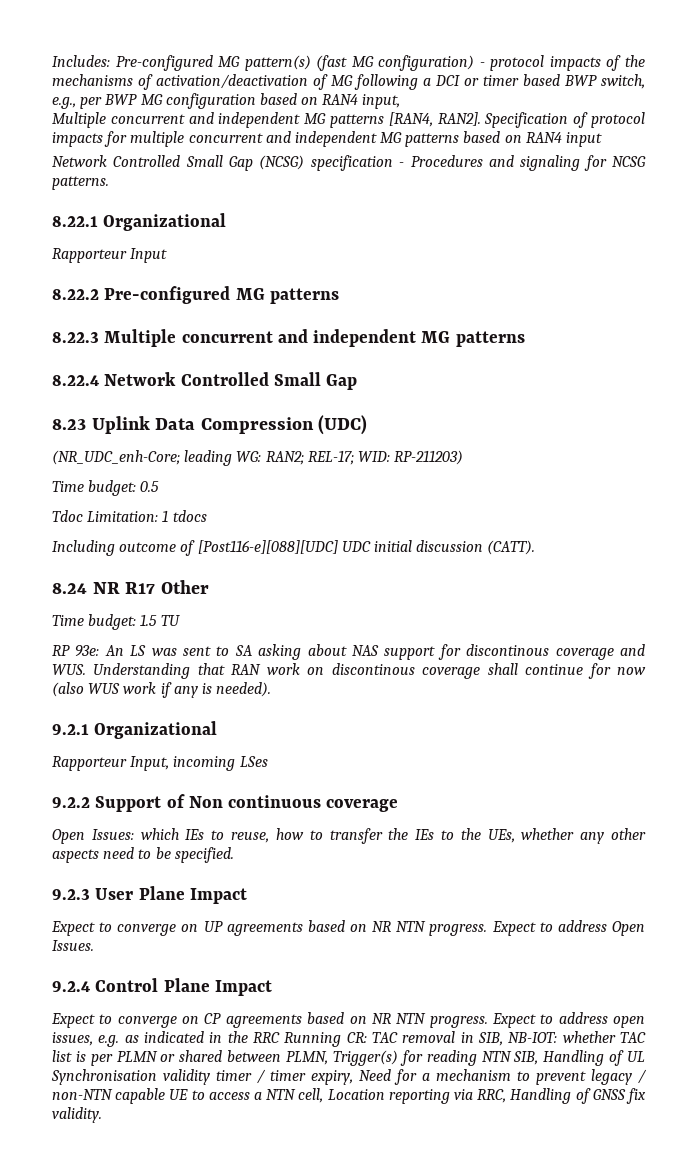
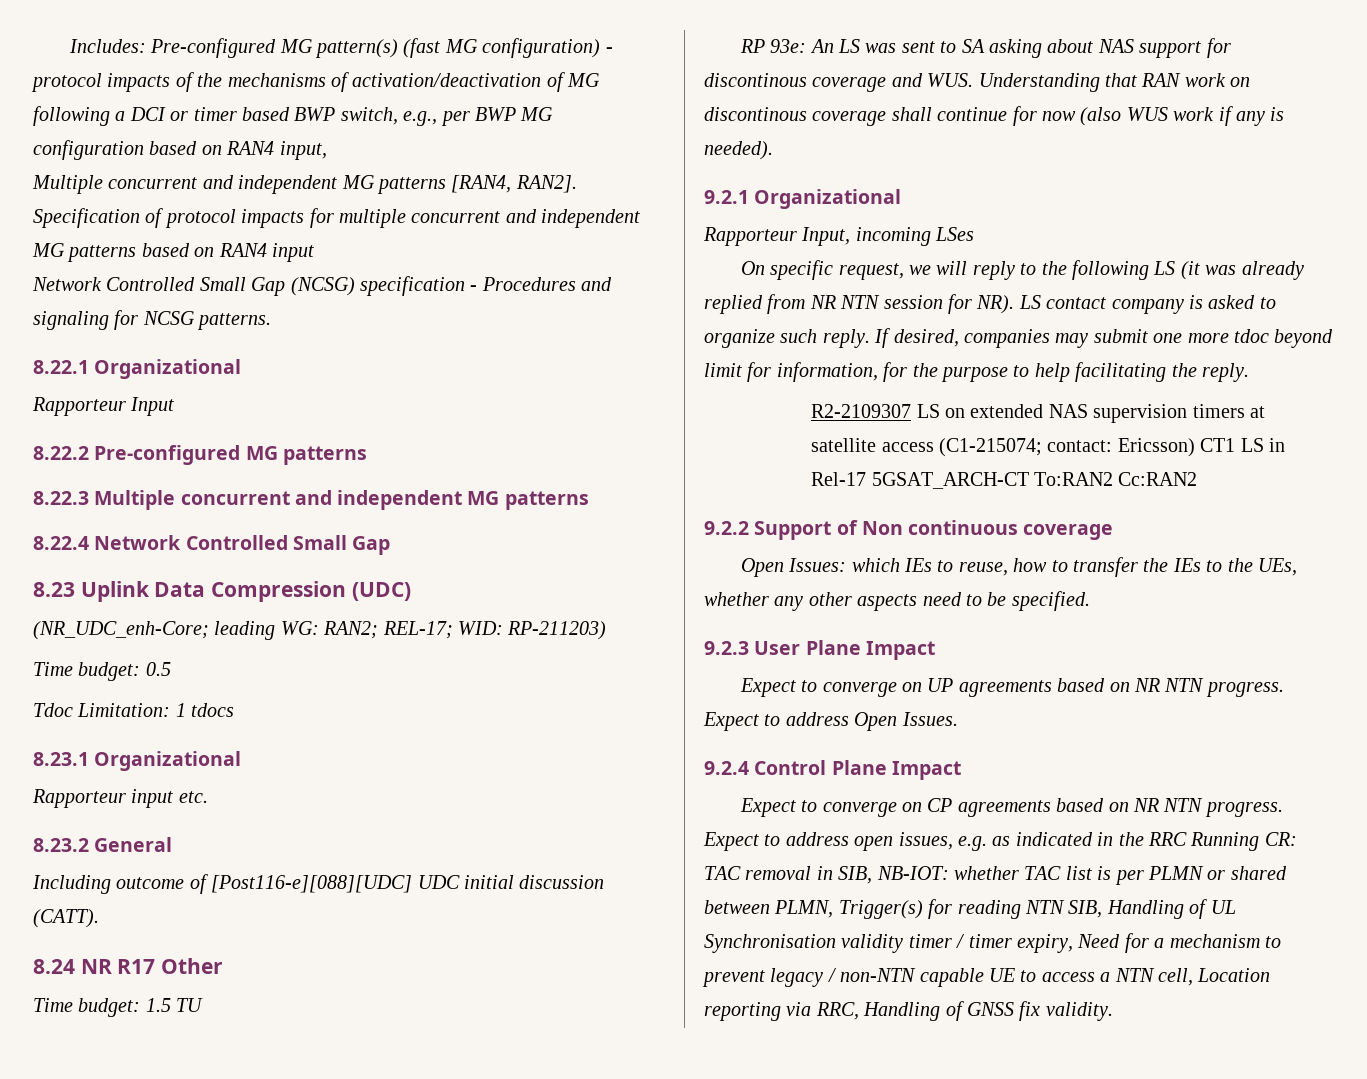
+ 8.23.1 Organizational
+ Rapporteur input etc.
+ 8.23.2 General
+ On specific request, we will reply to the following LS (it was already replied from NR NTN session for NR). LS contact company is asked to organize such reply. If desired, companies may submit one more tdoc beyond limit for information, for the purpose to help facilitating the reply.
+ R2-2109307 LS on extended NAS supervision timers at satellite access (C1-215074; contact: Ericsson) CT1 LS in Rel-17 5GSAT_ARCH-CT To:RAN2 Cc:RAN2

